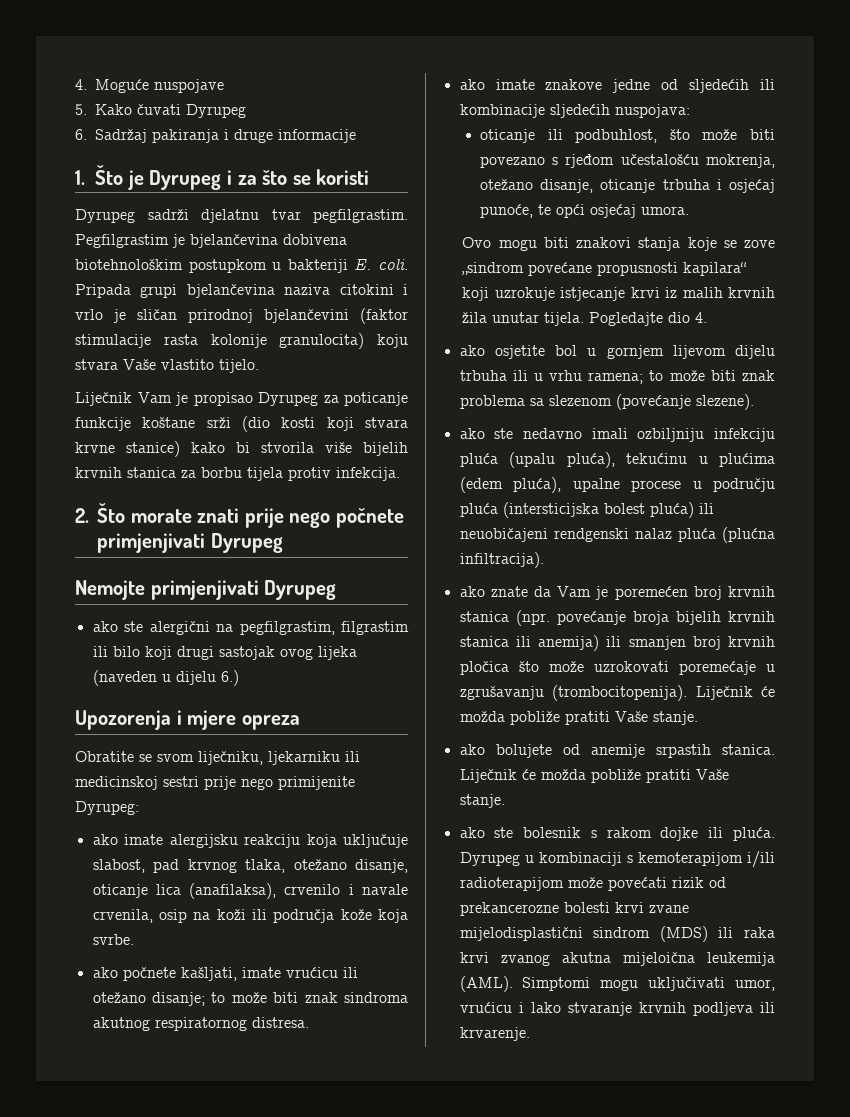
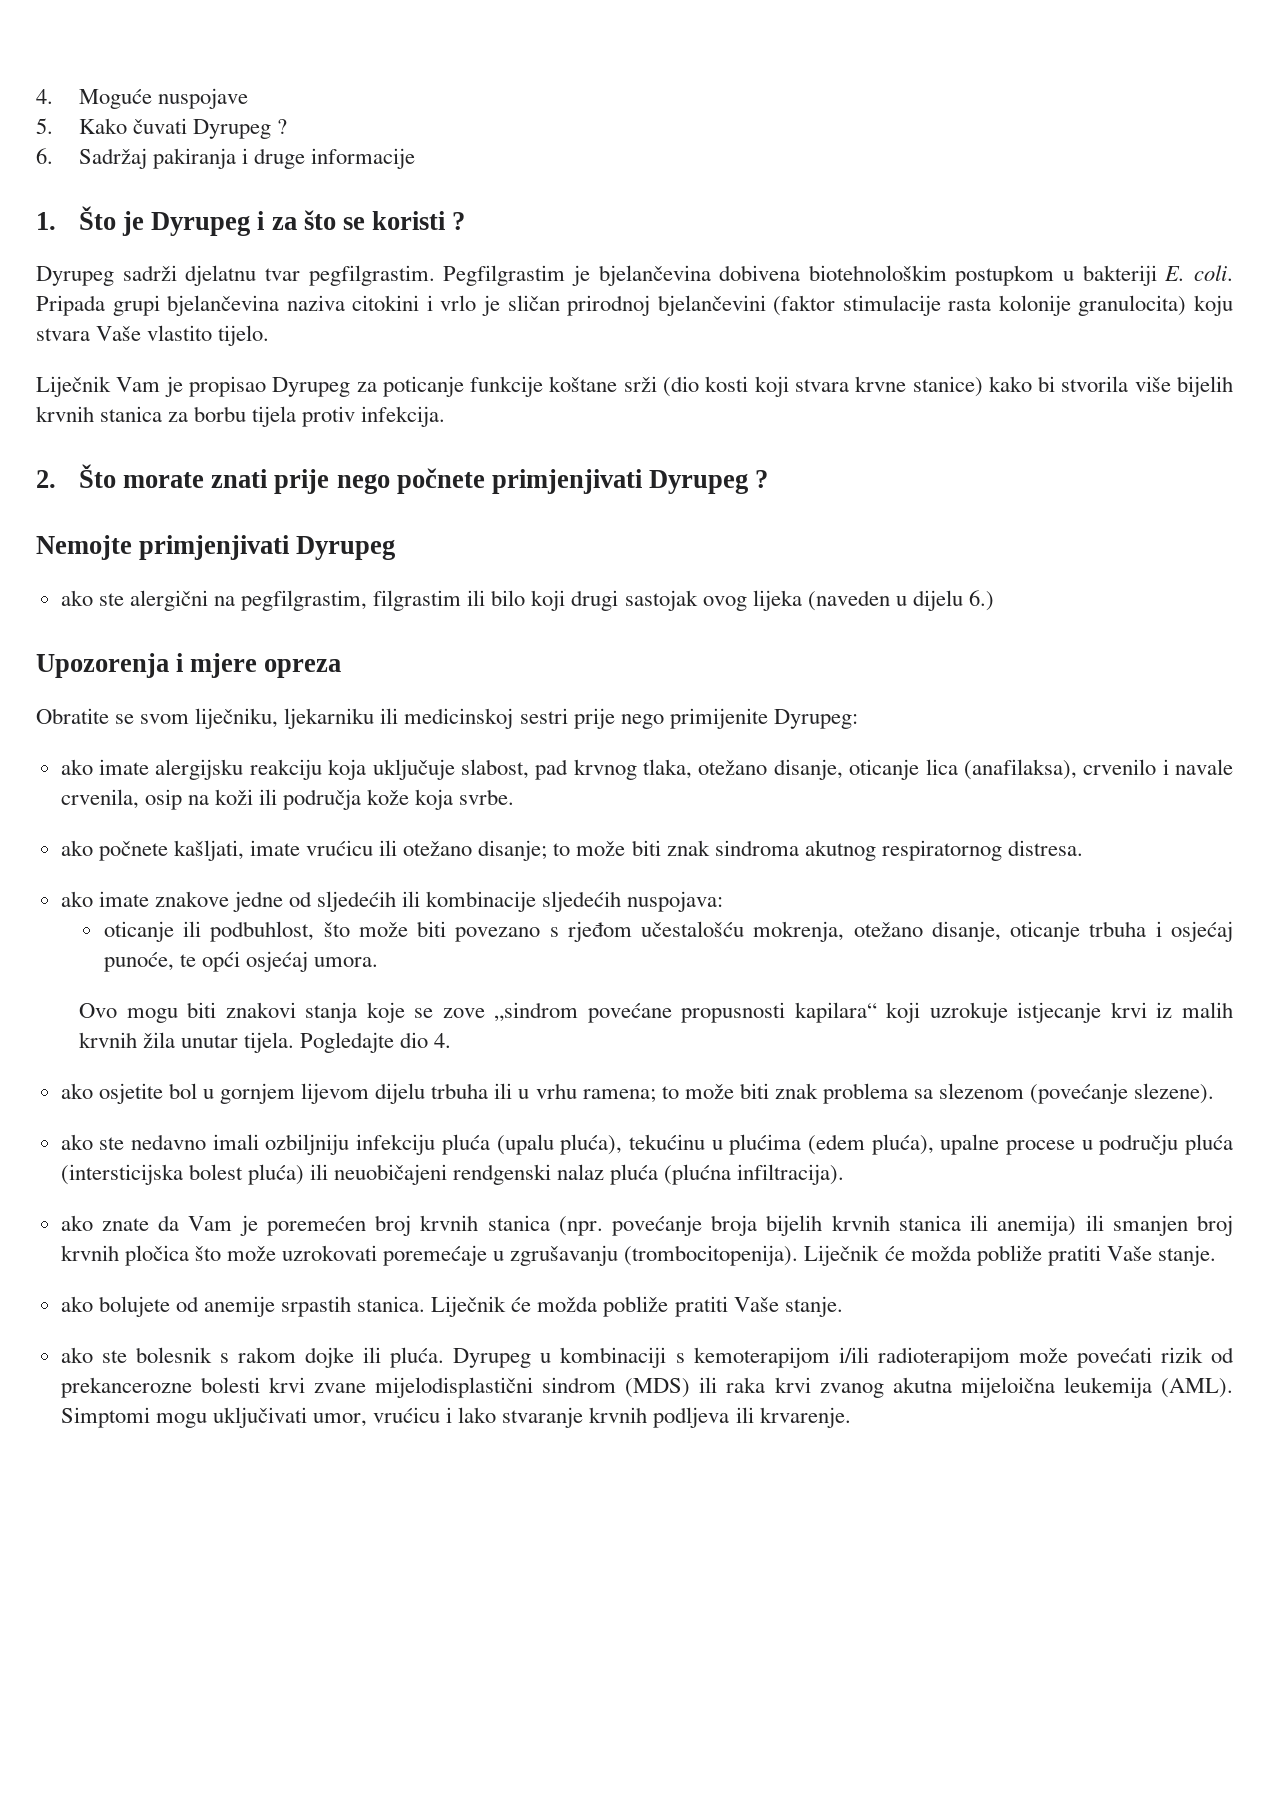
- 5. Kako čuvati Dyrupeg
+ 5. Kako čuvati Dyrupeg ?
- 1. Što je Dyrupeg i za što se koristi
+ 1. Što je Dyrupeg i za što se koristi ?
- 2. Što morate znati prije nego počnete primjenjivati Dyrupeg
+ 2. Što morate znati prije nego počnete primjenjivati Dyrupeg ?

